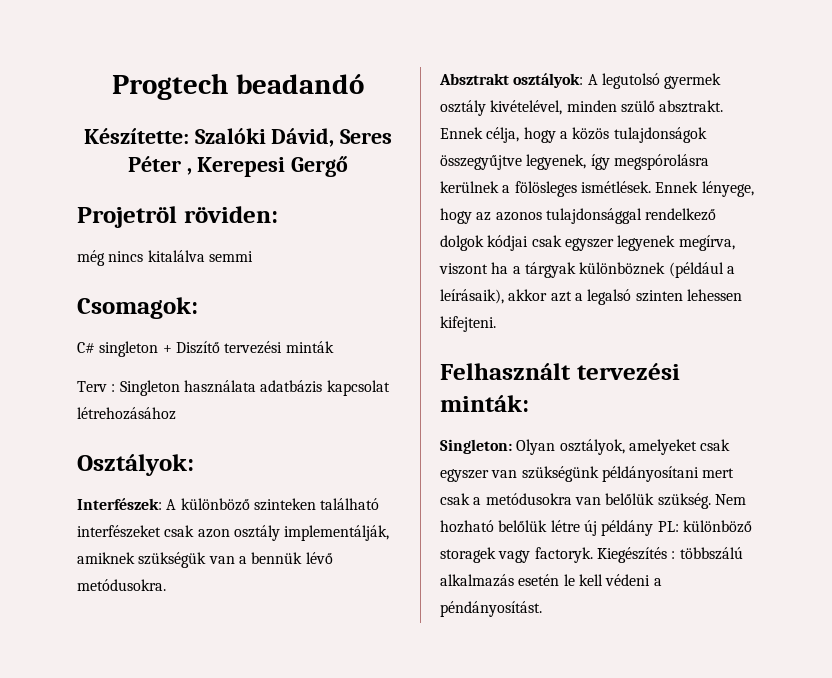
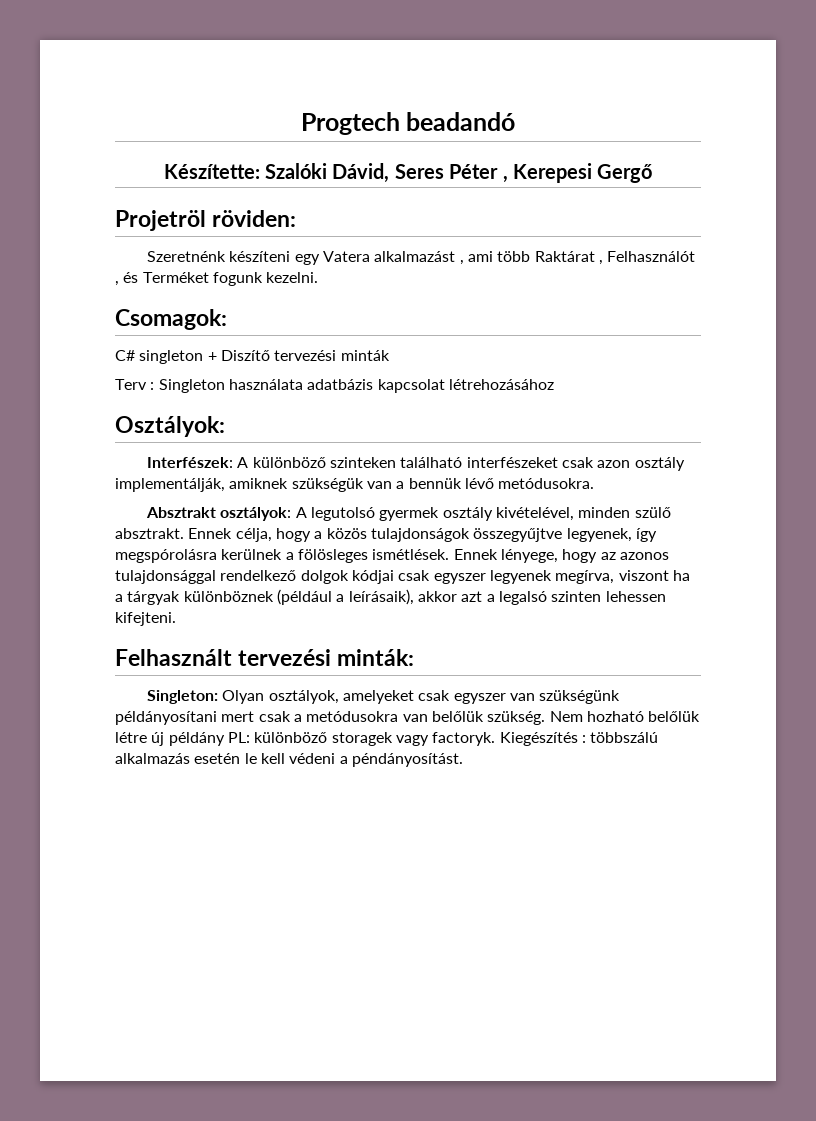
- még nincs kitalálva semmi
+ Szeretnénk készíteni egy Vatera alkalmazást , ami több Raktárat , Felhasználót , és Terméket fogunk kezelni.

